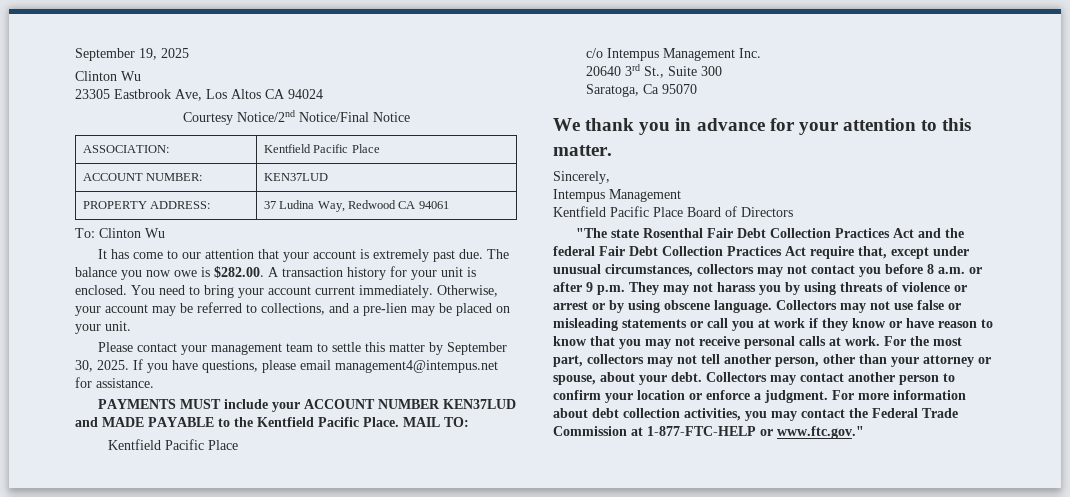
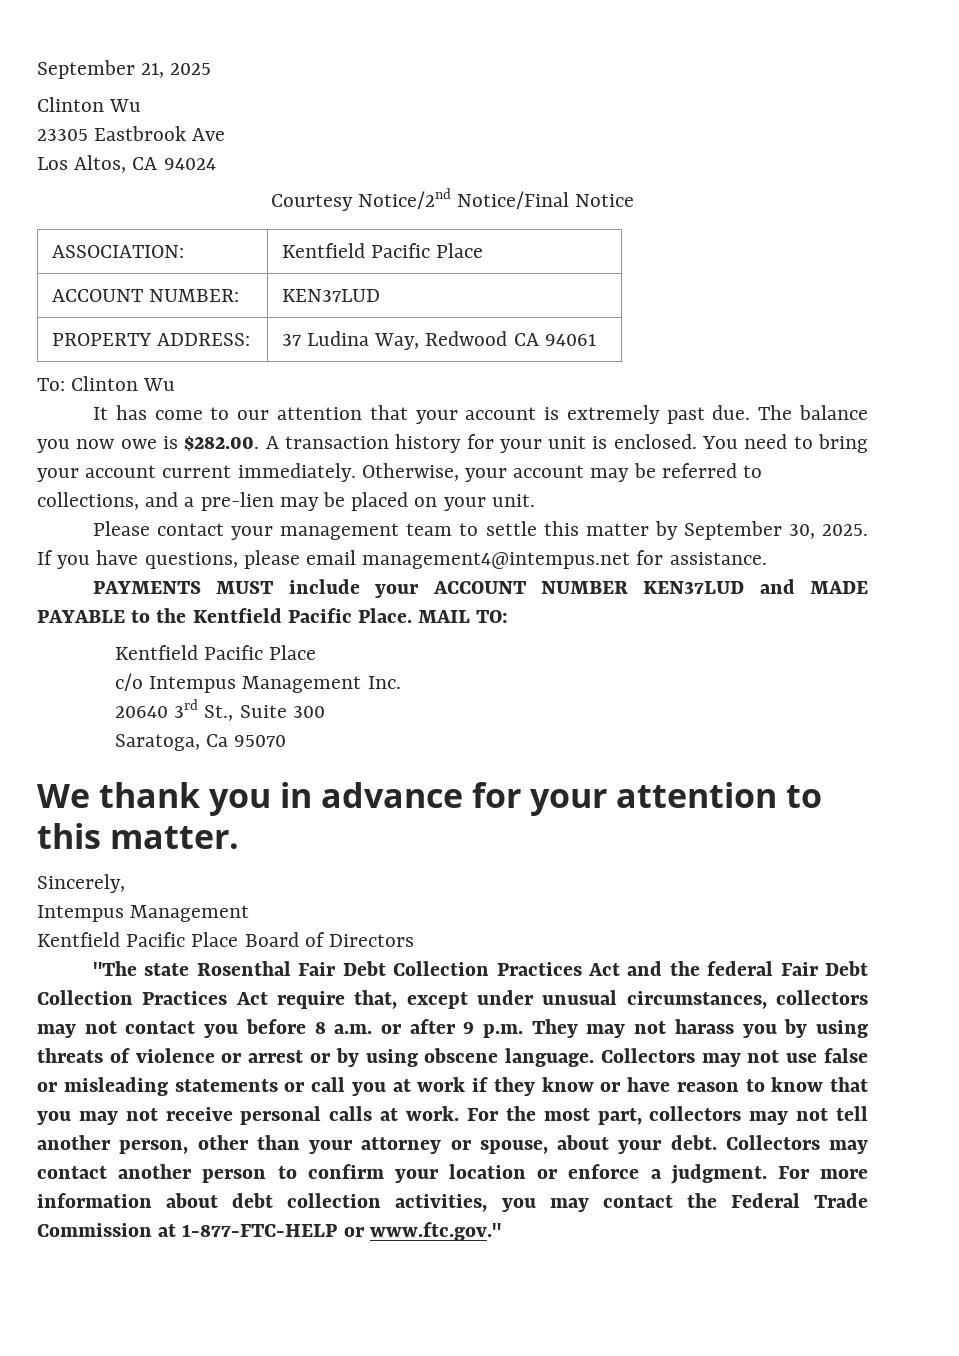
- September 19, 2025
+ September 21, 2025
- 23305 Eastbrook Ave, Los Altos CA 94024
+ 23305 Eastbrook Ave
+ Los Altos, CA 94024

